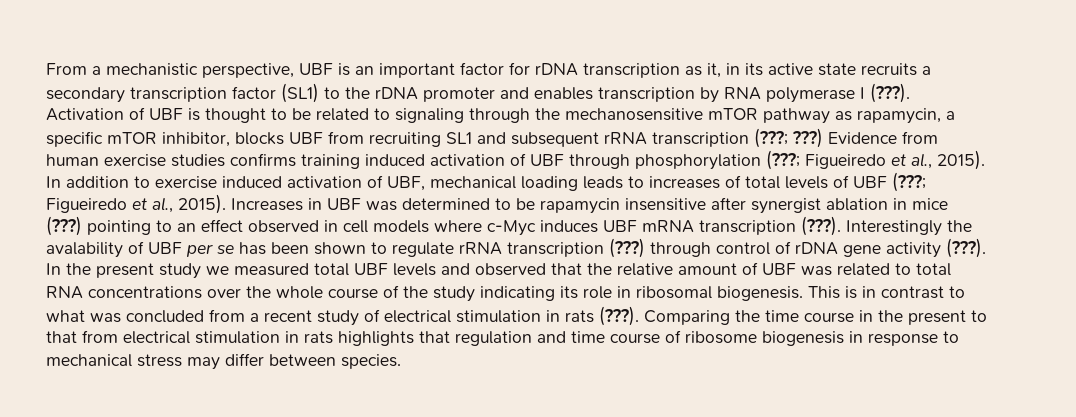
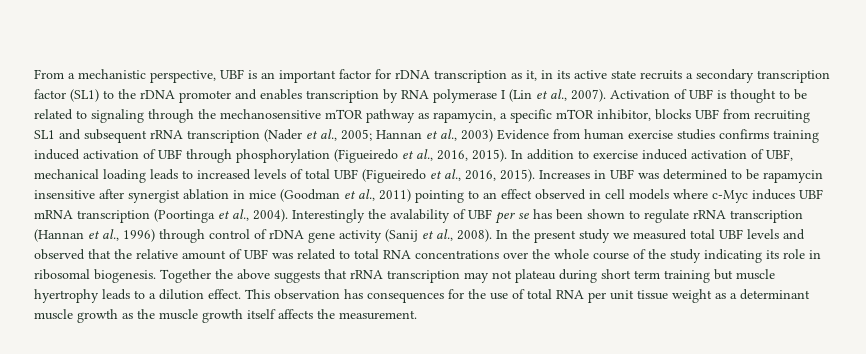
- From a mechanistic perspective, UBF is an important factor for rDNA transcription as it, in its active state recruits a secondary transcription factor (SL1) to the rDNA promoter and enables transcription by RNA polymerase I (???).
+ From a mechanistic perspective, UBF is an important factor for rDNA transcription as it, in its active state recruits a secondary transcription factor (SL1) to the rDNA promoter and enables transcription by RNA polymerase I (Lin et al., 2007).
- Activation of UBF is thought to be related to signaling through the mechanosensitive mTOR pathway as rapamycin, a specific mTOR inhibitor, blocks UBF from recruiting SL1 and subsequent rRNA transcription (???; ???) Evidence from human exercise studies confirms training induced activation of UBF through phosphorylation (???; Figueiredo et al., 2015).
+ Activation of UBF is thought to be related to signaling through the mechanosensitive mTOR pathway as rapamycin, a specific mTOR inhibitor, blocks UBF from recruiting SL1 and subsequent rRNA transcription (Nader et al., 2005; Hannan et al., 2003) Evidence from human exercise studies confirms training induced activation of UBF through phosphorylation (Figueiredo et al., 2016, 2015).
- In addition to exercise induced activation of UBF, mechanical loading leads to increases of total levels of UBF (???; Figueiredo et al., 2015).
+ In addition to exercise induced activation of UBF, mechanical loading leads to increased levels of total UBF (Figueiredo et al., 2016, 2015).
- Increases in UBF was determined to be rapamycin insensitive after synergist ablation in mice (???) pointing to an effect observed in cell models where c-Myc induces UBF mRNA transcription (???).
+ Increases in UBF was determined to be rapamycin insensitive after synergist ablation in mice (Goodman et al., 2011) pointing to an effect observed in cell models where c-Myc induces UBF mRNA transcription (Poortinga et al., 2004).
- Interestingly the avalability of UBF per se has been shown to regulate rRNA transcription (???) through control of rDNA gene activity (???).
+ Interestingly the avalability of UBF per se has been shown to regulate rRNA transcription (Hannan et al., 1996) through control of rDNA gene activity (Sanij et al., 2008).
- This is in contrast to what was concluded from a recent study of electrical stimulation in rats (???). Comparing the time course in the present to that from electrical stimulation in rats highlights that regulation and time course of ribosome biogenesis in response to mechanical stress may differ between species.
+ Together the above suggests that rRNA transcription may not plateau during short term training but muscle hyertrophy leads to a dilution effect. This observation has consequences for the use of total RNA per unit tissue weight as a determinant muscle growth as the muscle growth itself affects the measurement.

